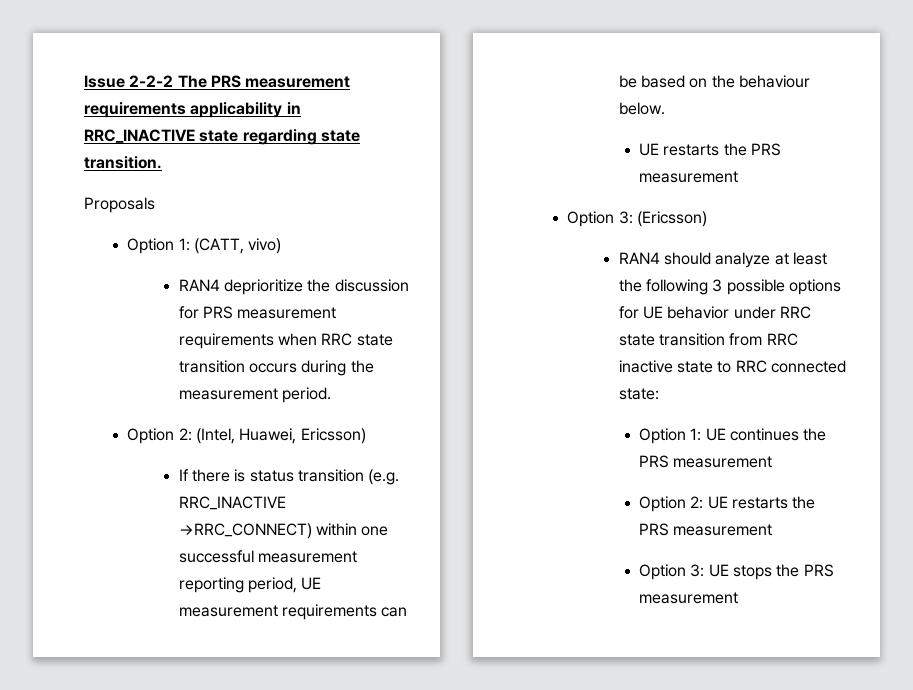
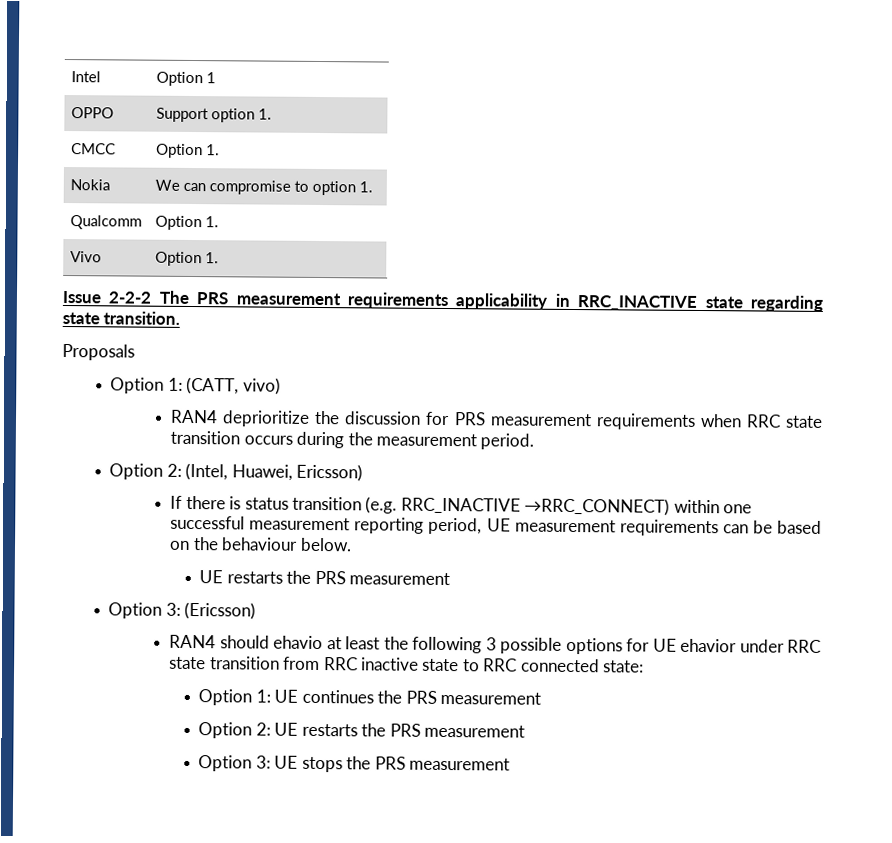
+ Intel | Option 1
+ OPPO | Support option 1.
+ CMCC | Option 1.
+ Nokia | We can compromise to option 1.
+ Qualcomm | Option 1.
+ Vivo | Option 1.
- RAN4 should analyze at least the following 3 possible options for UE behavior under RRC state transition from RRC inactive state to RRC connected state:
+ RAN4 should ehavio at least the following 3 possible options for UE ehavior under RRC state transition from RRC inactive state to RRC connected state:

